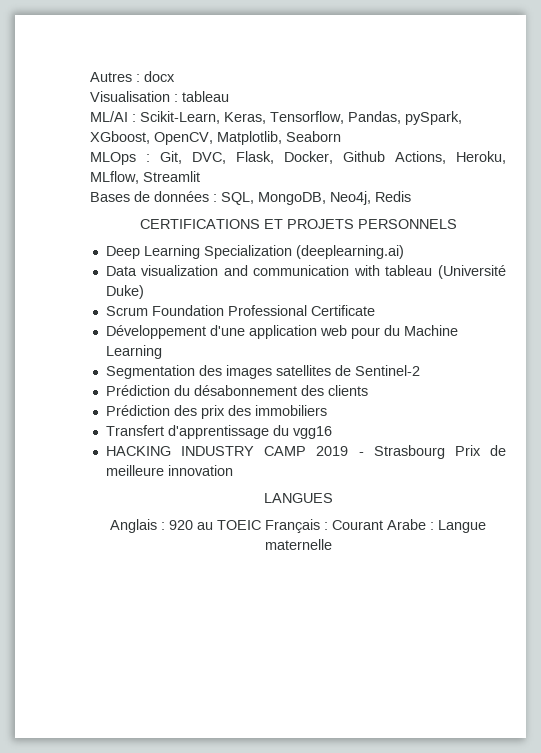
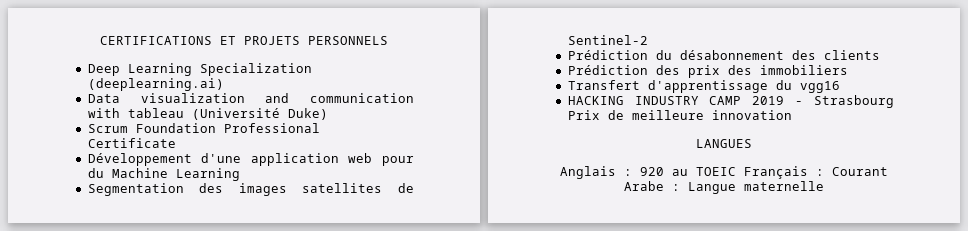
- Autres : docx
- Visualisation : tableau
- ML/AI : Scikit-Learn, Keras, Tensorflow, Pandas, pySpark, XGboost, OpenCV, Matplotlib, Seaborn
- MLOps : Git, DVC, Flask, Docker, Github Actions, Heroku, MLflow, Streamlit
- Bases de données : SQL, MongoDB, Neo4j, Redis

